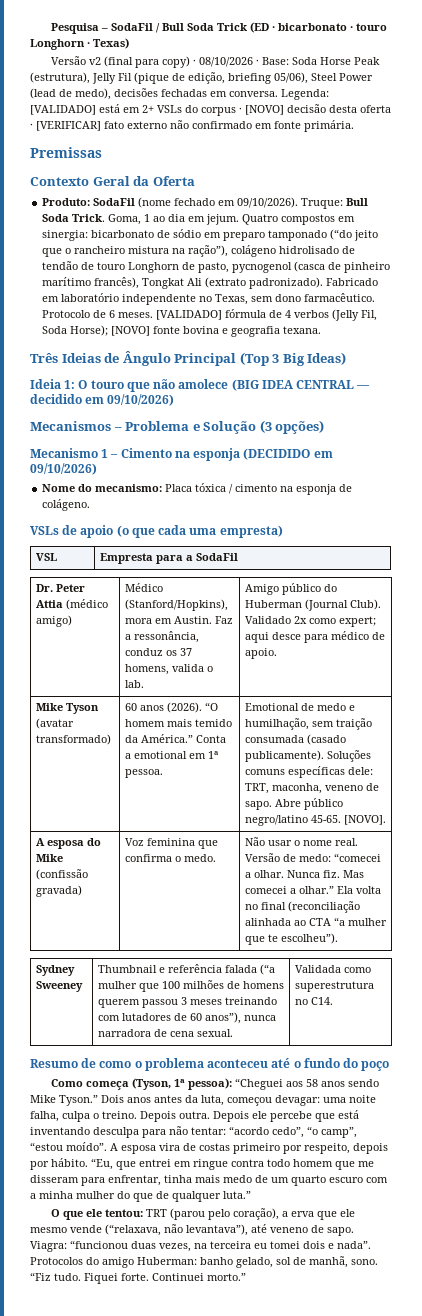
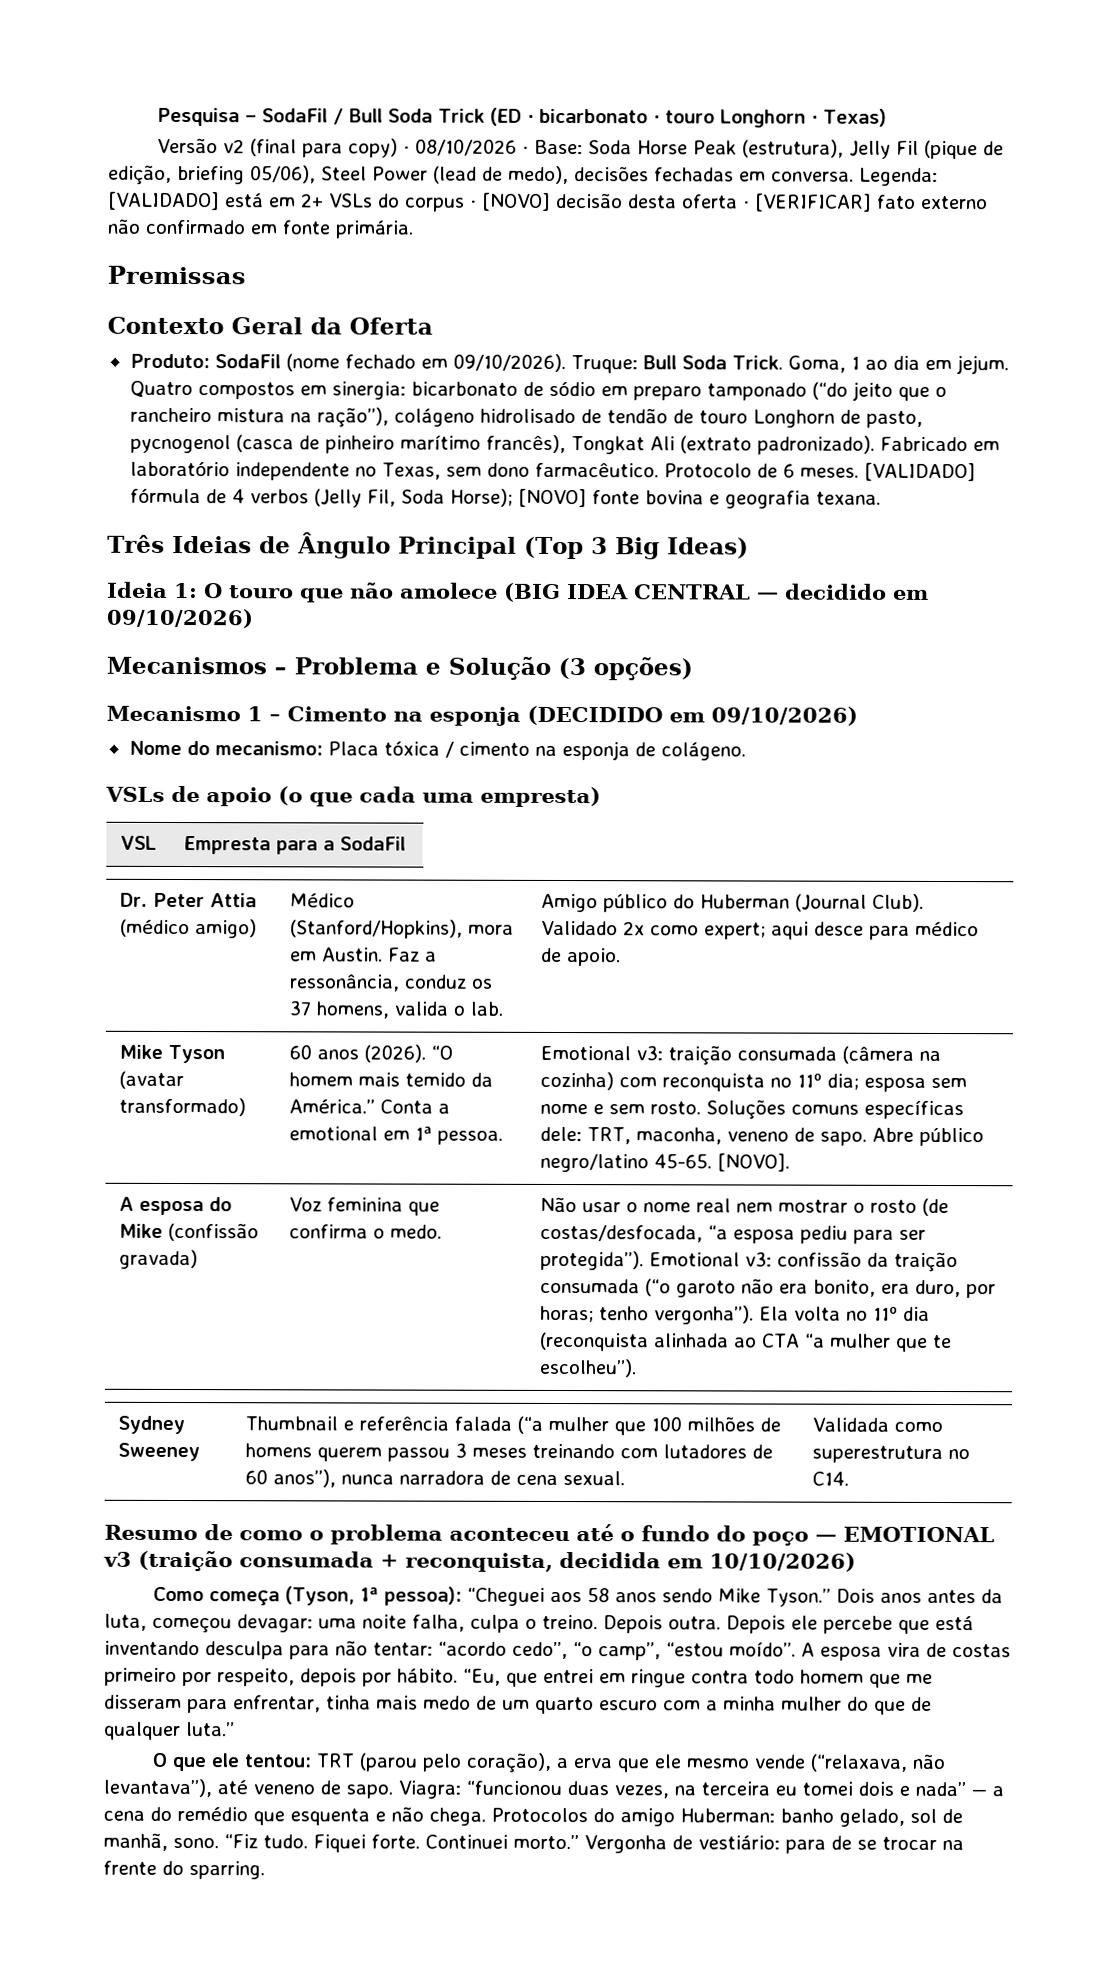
- Emotional de medo e humilhação, sem traição consumada (casado publicamente).
+ Emotional v3: traição consumada (câmera na cozinha) com reconquista no 11º dia; esposa sem nome e sem rosto.
- Não usar o nome real. Versão de medo: “comecei a olhar. Nunca fiz. Mas comecei a olhar.” Ela volta no final (reconciliação alinhada ao CTA “a mulher que te escolheu”).
+ Não usar o nome real nem mostrar o rosto (de costas/desfocada, “a esposa pediu para ser protegida”). Emotional v3: confissão da traição consumada (“o garoto não era bonito, era duro, por horas; tenho vergonha”). Ela volta no 11º dia (reconquista alinhada ao CTA “a mulher que te escolheu”).
- Resumo de como o problema aconteceu até o fundo do poço
+ Resumo de como o problema aconteceu até o fundo do poço — EMOTIONAL v3 (traição consumada + reconquista, decidida em 10/10/2026)
- Viagra: “funcionou duas vezes, na terceira eu tomei dois e nada”.
+ Viagra: “funcionou duas vezes, na terceira eu tomei dois e nada” — a cena do remédio que esquenta e não chega.
+ Vergonha de vestiário: para de se trocar na frente do sparring.

